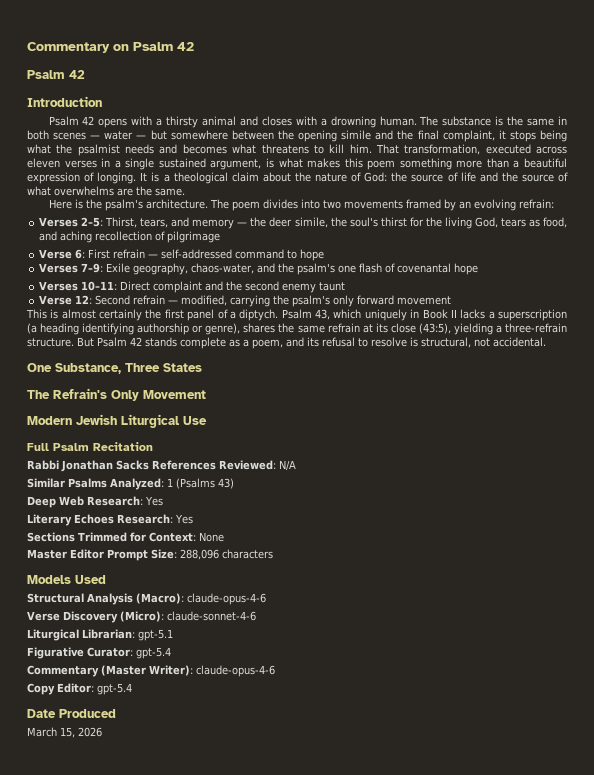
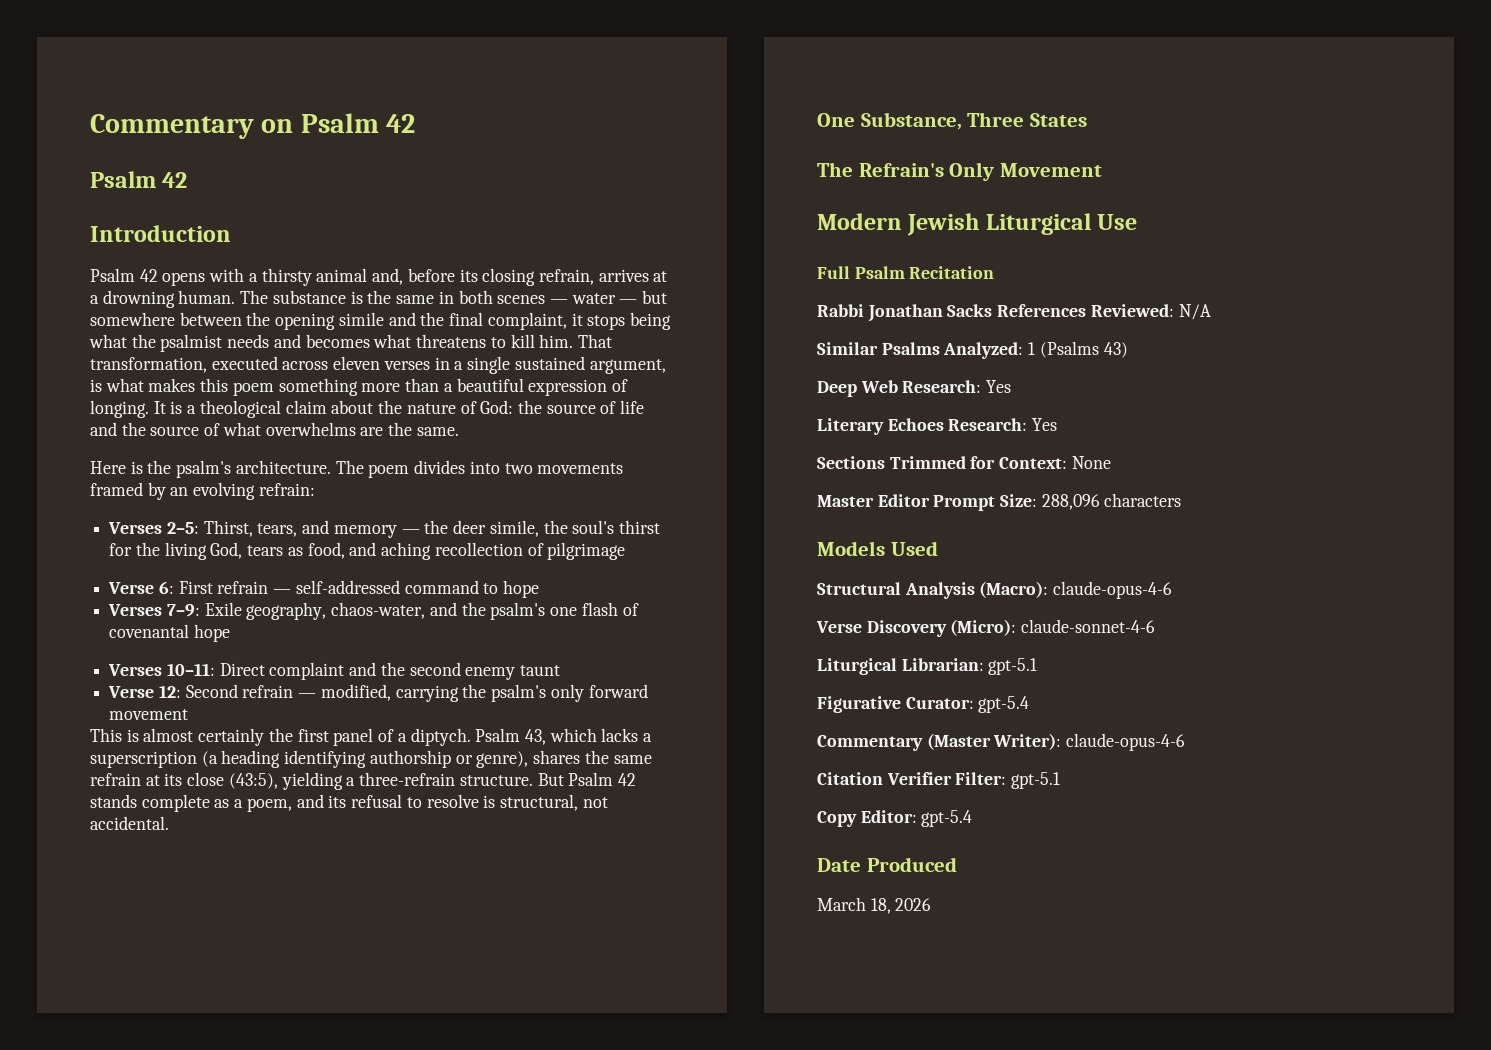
- Psalm 42 opens with a thirsty animal and closes with a drowning human.
+ Psalm 42 opens with a thirsty animal and, before its closing refrain, arrives at a drowning human.
- Psalm 43, which uniquely in Book II lacks a superscription (a heading identifying authorship or genre), shares the same refrain at its close (43:5), yielding a three-refrain structure.
+ Psalm 43, which lacks a superscription (a heading identifying authorship or genre), shares the same refrain at its close (43:5), yielding a three-refrain structure.
+ Citation Verifier Filter: gpt-5.1
- March 15, 2026
+ March 18, 2026

